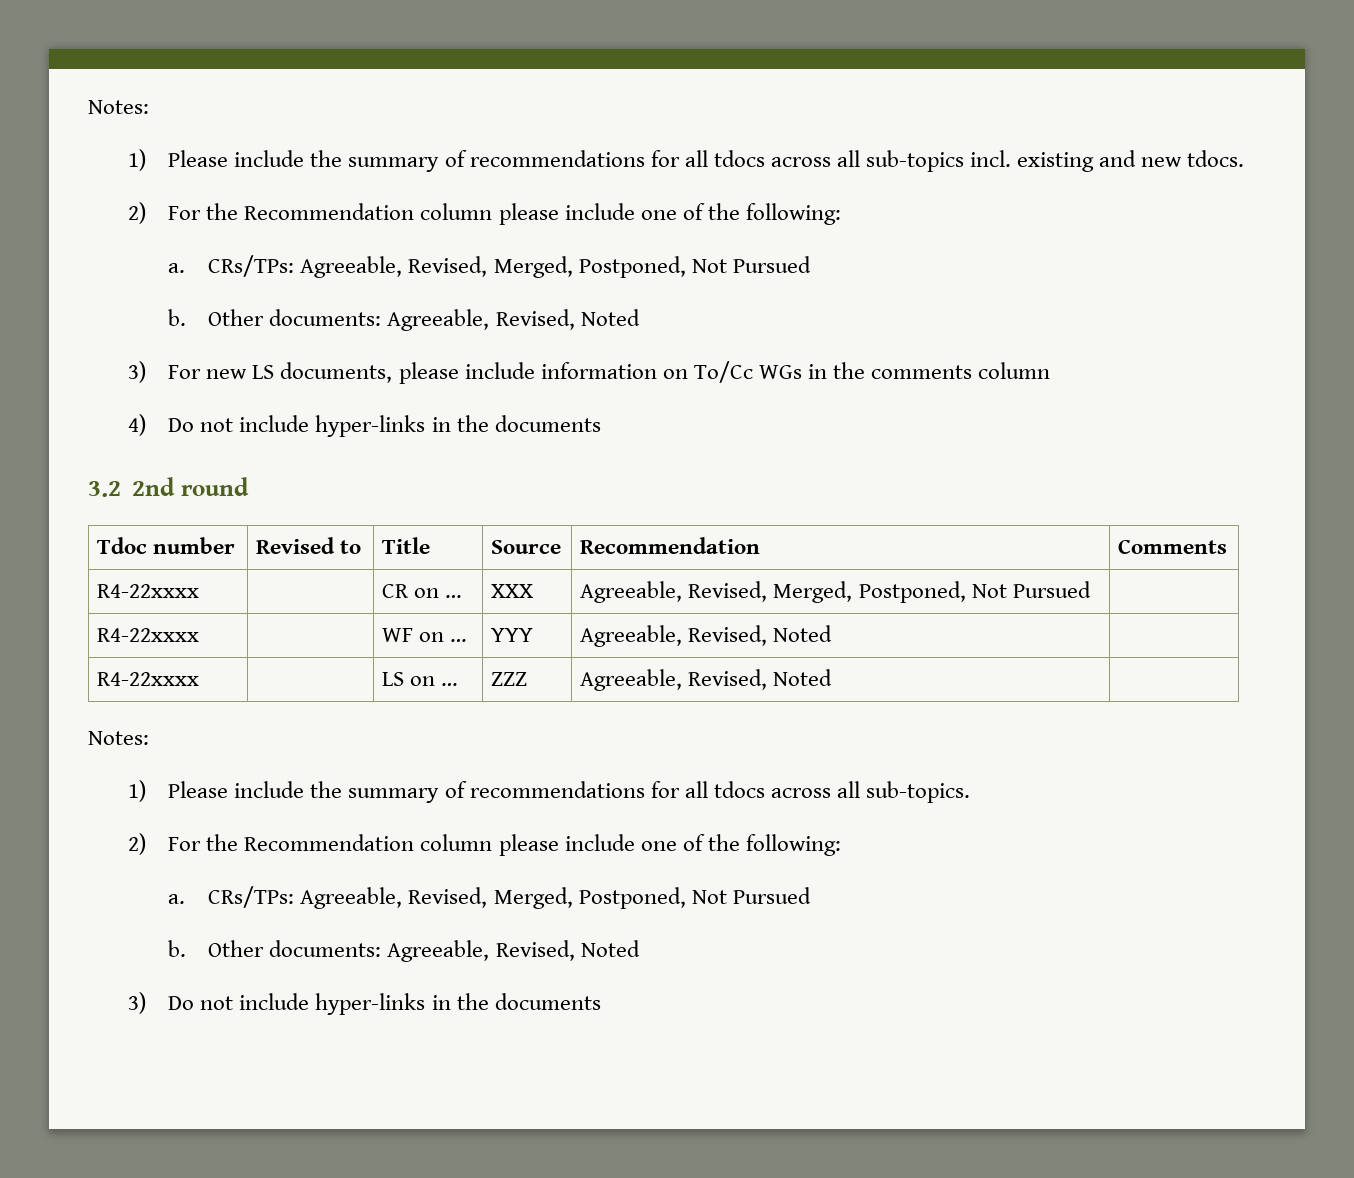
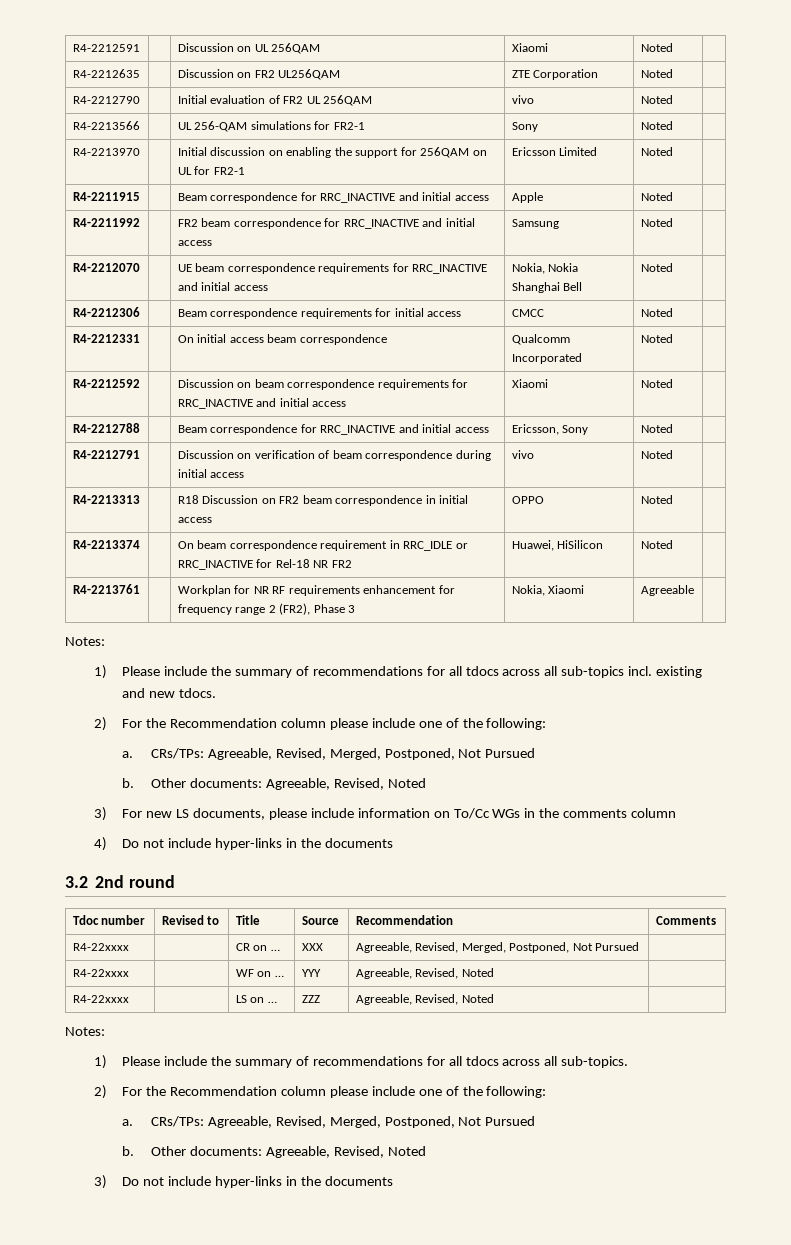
+ R4-2212591 | | Discussion on UL 256QAM | Xiaomi | Noted |
+ R4-2212635 | | Discussion on FR2 UL256QAM | ZTE Corporation | Noted |
+ R4-2212790 | | Initial evaluation of FR2 UL 256QAM | vivo | Noted |
+ R4-2213566 | | UL 256-QAM simulations for FR2-1 | Sony | Noted |
+ R4-2213970 | | Initial discussion on enabling the support for 256QAM on UL for FR2-1 | Ericsson Limited | Noted |
+ R4-2211915 | | Beam correspondence for RRC_INACTIVE and initial access | Apple | Noted |
+ R4-2211992 | | FR2 beam correspondence for RRC_INACTIVE and initial access | Samsung | Noted |
+ R4-2212070 | | UE beam correspondence requirements for RRC_INACTIVE and initial access | Nokia, Nokia Shanghai Bell | Noted |
+ R4-2212306 | | Beam correspondence requirements for initial access | CMCC | Noted |
+ R4-2212331 | | On initial access beam correspondence | Qualcomm Incorporated | Noted |
+ R4-2212592 | | Discussion on beam correspondence requirements for RRC_INACTIVE and initial access | Xiaomi | Noted |
+ R4-2212788 | | Beam correspondence for RRC_INACTIVE and initial access | Ericsson, Sony | Noted |
+ R4-2212791 | | Discussion on verification of beam correspondence during initial access | vivo | Noted |
+ R4-2213313 | | R18 Discussion on FR2 beam correspondence in initial access | OPPO | Noted |
+ R4-2213374 | | On beam correspondence requirement in RRC_IDLE or RRC_INACTIVE for Rel-18 NR FR2 | Huawei, HiSilicon | Noted |
+ R4-2213761 | | Workplan for NR RF requirements enhancement for frequency range 2 (FR2), Phase 3 | Nokia, Xiaomi | Agreeable |

